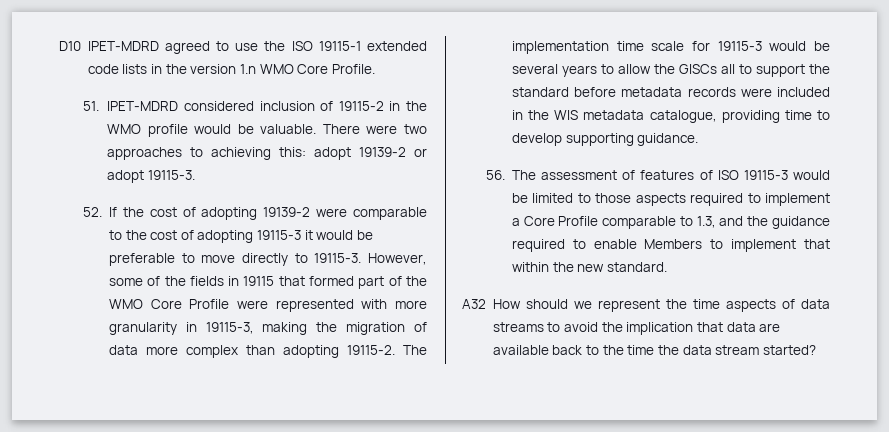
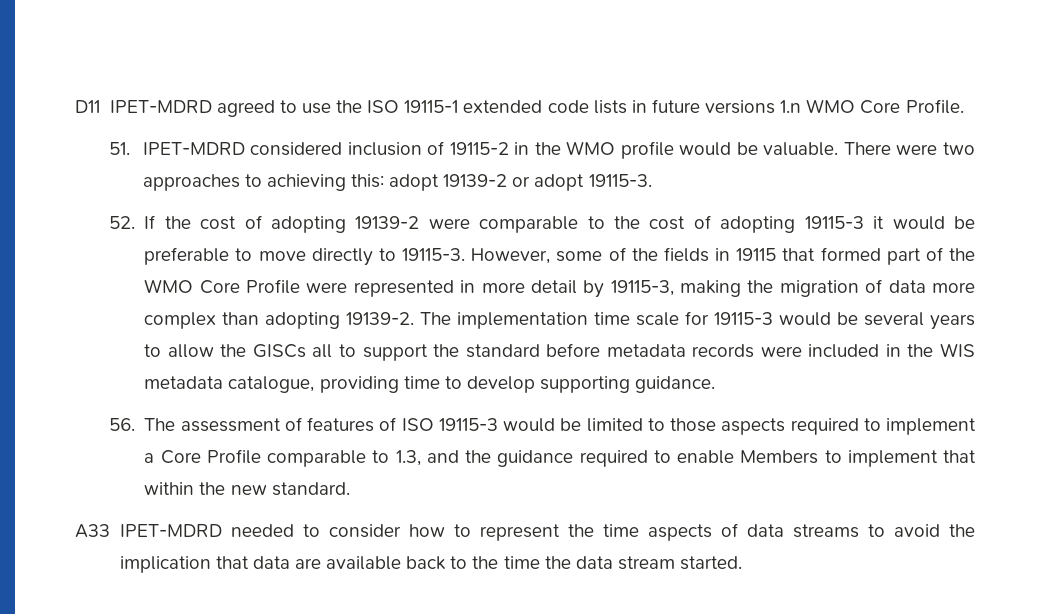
- D10 IPET-MDRD agreed to use the ISO 19115-1 extended code lists in the version 1.n WMO Core Profile.
+ D11 IPET-MDRD agreed to use the ISO 19115-1 extended code lists in future versions 1.n WMO Core Profile.
- However, some of the fields in 19115 that formed part of the WMO Core Profile were represented with more granularity in 19115-3, making the migration of data more complex than adopting 19115-2.
+ However, some of the fields in 19115 that formed part of the WMO Core Profile were represented in more detail by 19115-3, making the migration of data more complex than adopting 19139-2.
- A32 How should we represent the time aspects of data streams to avoid the implication that data are available back to the time the data stream started?
+ A33 IPET-MDRD needed to consider how to represent the time aspects of data streams to avoid the implication that data are available back to the time the data stream started.

